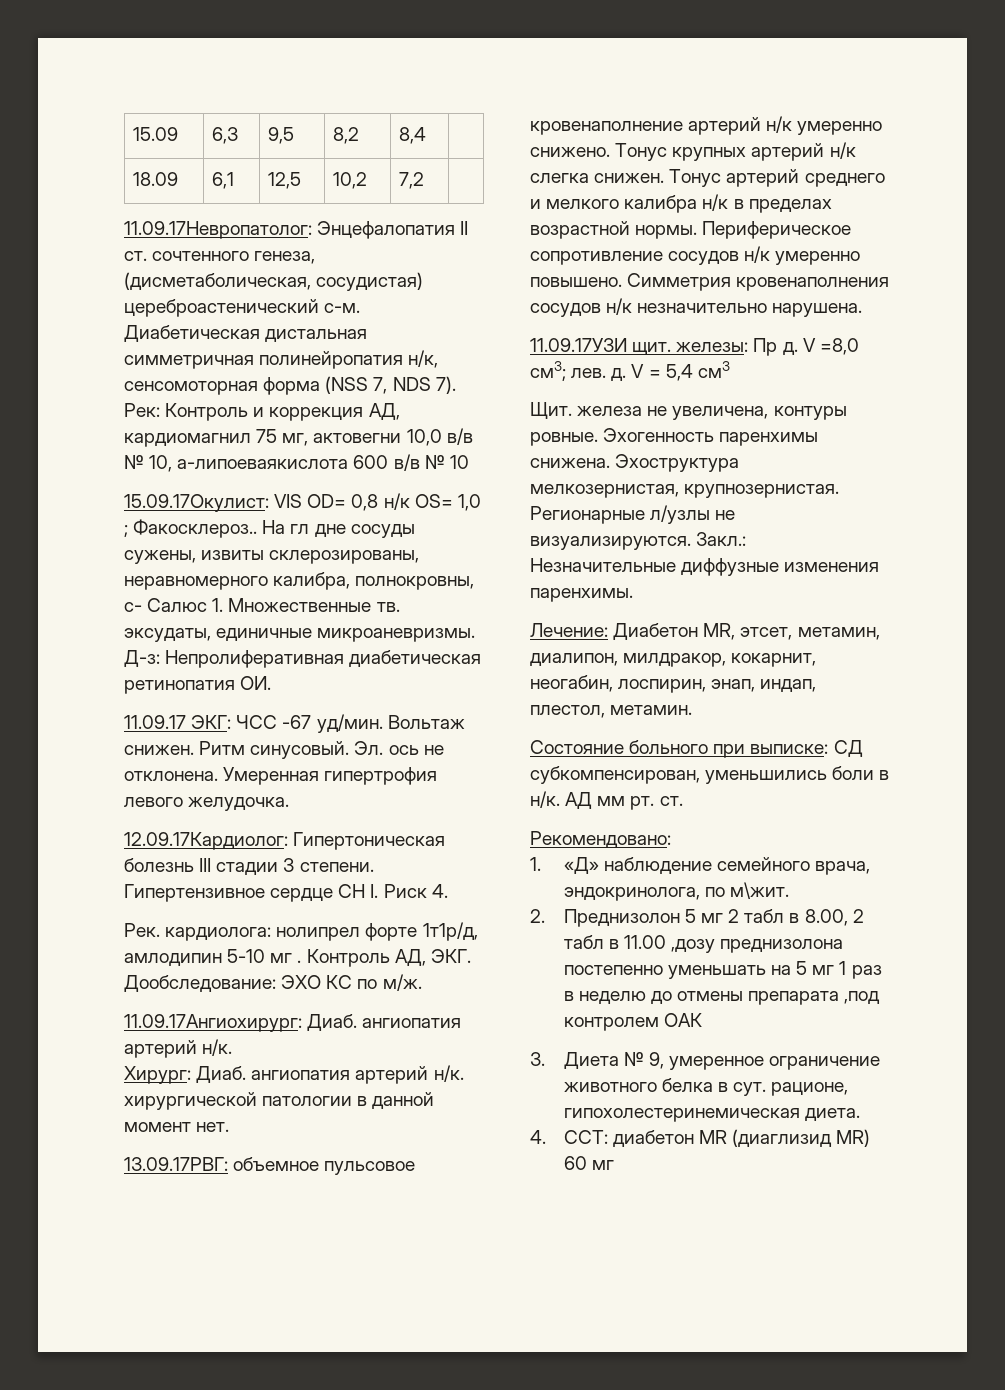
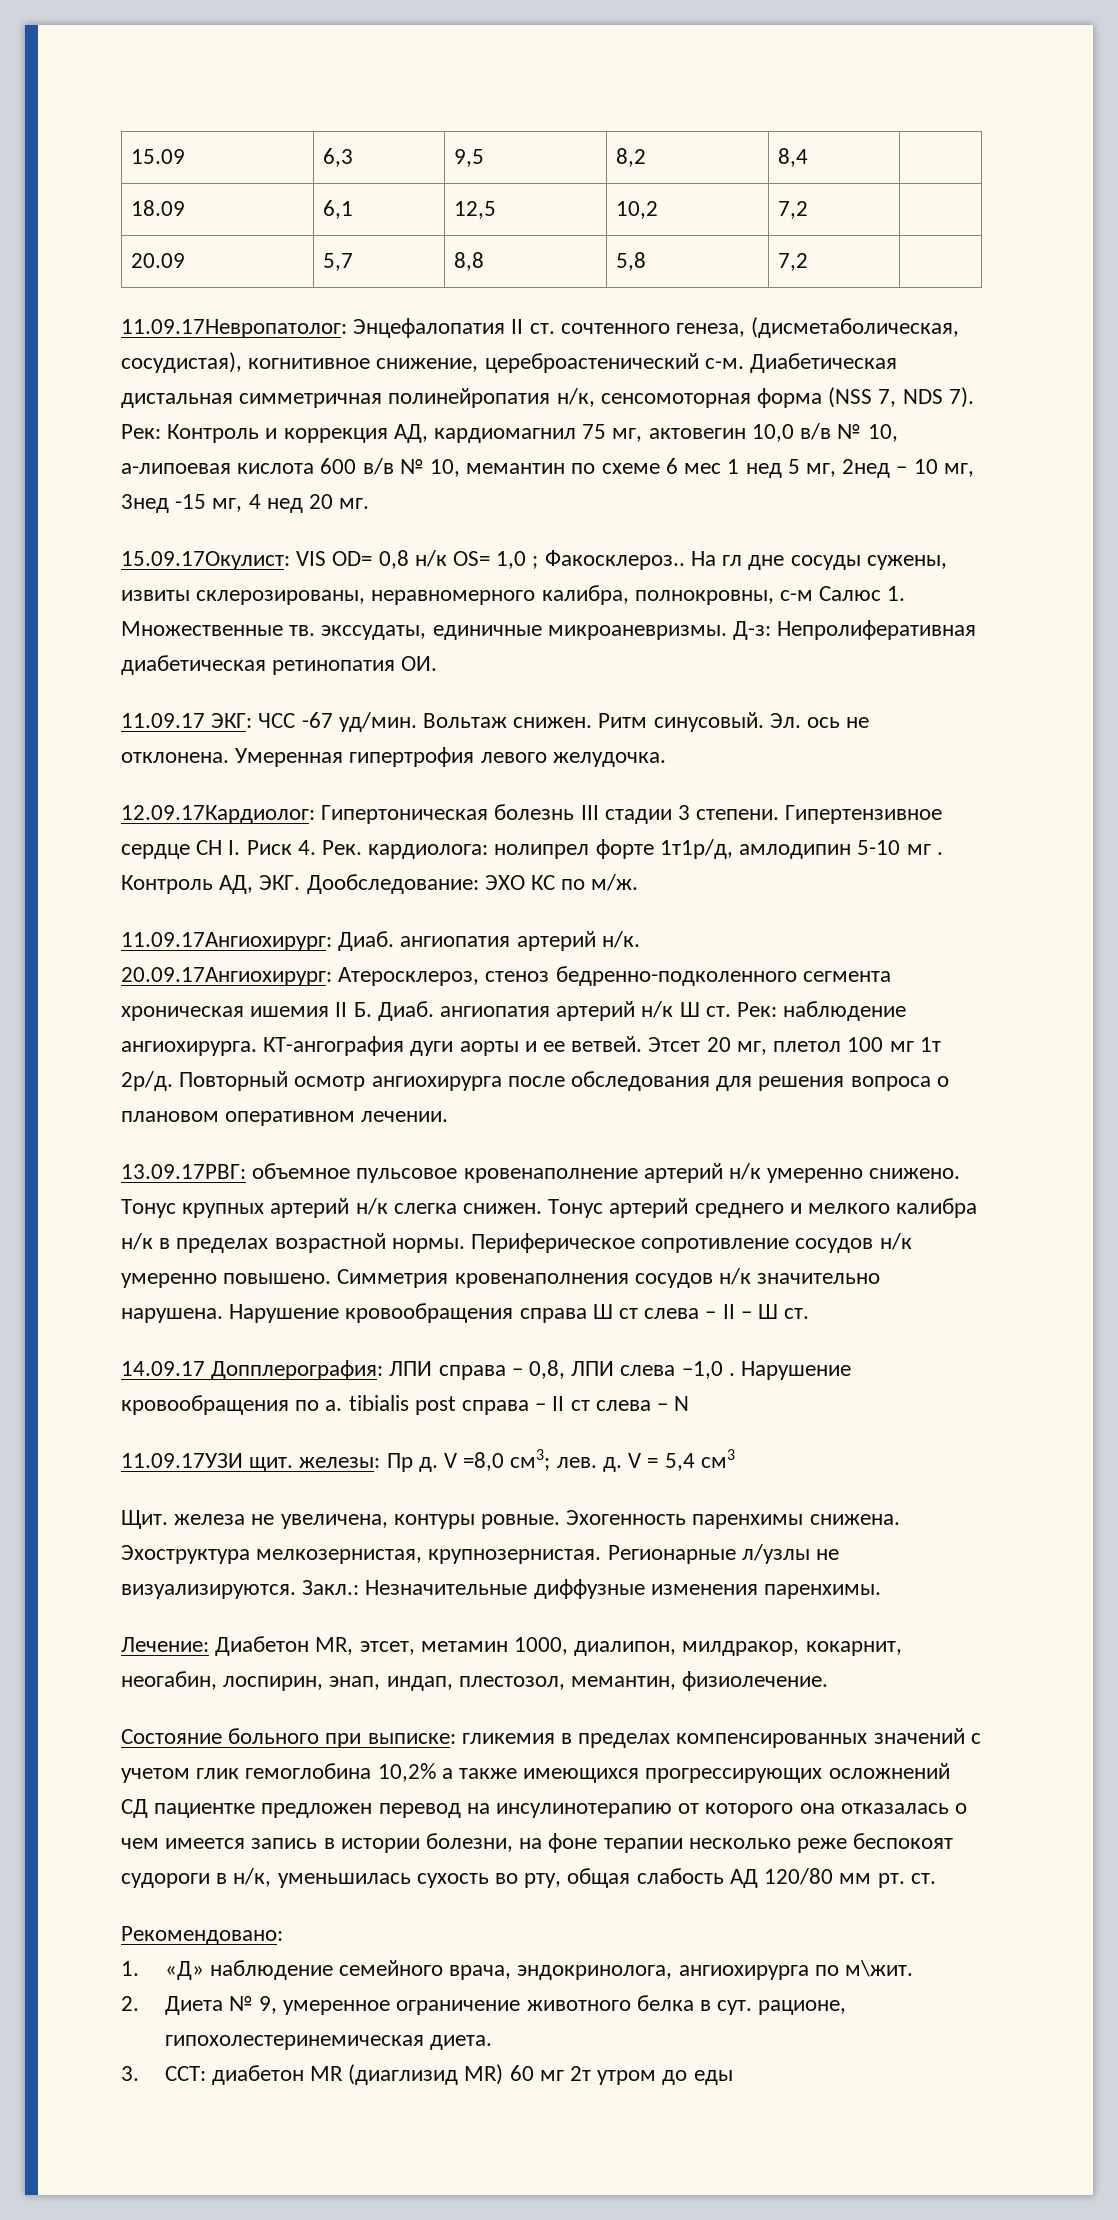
+ 20.09 | 5,7 | 8,8 | 5,8 | 7,2 |
- 11.09.17Невропатолог: Энцефалопатия II ст. сочтенного генеза, (дисметаболическая, сосудистая) цереброастенический с-м.
+ 11.09.17Невропатолог: Энцефалопатия II ст. сочтенного генеза, (дисметаболическая, сосудистая), когнитивное снижение, цереброастенический с-м.
- Рек: Контроль и коррекция АД, кардиомагнил 75 мг, актовегни 10,0 в/в № 10, а-липоеваякислота 600 в/в № 10
+ Рек: Контроль и коррекция АД, кардиомагнил 75 мг, актовегин 10,0 в/в № 10, а-липоевая кислота 600 в/в № 10, мемантин по схеме 6 мес 1 нед 5 мг, 2нед – 10 мг, 3нед -15 мг, 4 нед 20 мг.
- На гл дне сосуды сужены, извиты склерозированы, неравномерного калибра, полнокровны, с- Салюс 1. Множественные тв. эксудаты, единичные микроаневризмы.
+ На гл дне сосуды сужены, извиты склерозированы, неравномерного калибра, полнокровны, с-м Салюс 1. Множественные тв. экссудаты, единичные микроаневризмы.
- Гипертензивное сердце СН I. Риск 4.
- Рек. кардиолога: нолипрел форте 1т1р/д, амлодипин 5-10 мг .
+ Гипертензивное сердце СН I. Риск 4. Рек. кардиолога: нолипрел форте 1т1р/д, амлодипин 5-10 мг .
- Хирург: Диаб. ангиопатия артерий н/к. хирургической патологии в данной момент нет.
+ 20.09.17Ангиохирург: Атеросклероз, стеноз бедренно-подколенного сегмента хроническая ишемия II Б. Диаб. ангиопатия артерий н/к Ш ст. Рек: наблюдение ангиохирурга. КТ-ангография дуги аорты и ее ветвей. Этсет 20 мг, плетол 100 мг 1т 2р/д. Повторный осмотр ангиохирурга после обследования для решения вопроса о плановом оперативном лечении.
- Симметрия кровенаполнения сосудов н/к незначительно нарушена.
+ Симметрия кровенаполнения сосудов н/к значительно нарушена. Нарушение кровообращения справа Ш ст слева – II – Ш ст.
+ 14.09.17 Допплерография: ЛПИ справа – 0,8, ЛПИ слева –1,0 . Нарушение кровообращения по а. tibialis роst справа – II ст слева – N
- Лечение: Диабетон MR, этсет, метамин, диалипон, милдракор, кокарнит, неогабин, лоспирин, энап, индап, плестол, метамин.
+ Лечение: Диабетон MR, этсет, метамин 1000, диалипон, милдракор, кокарнит, неогабин, лоспирин, энап, индап, плестозол, мемантин, физиолечение.
- Состояние больного при выписке: СД субкомпенсирован, уменьшились боли в н/к. АД мм рт. ст.
+ Состояние больного при выписке: гликемия в пределах компенсированных значений с учетом глик гемоглобина 10,2% а также имеющихся прогрессирующих осложнений СД пациентке предложен перевод на инсулинотерапию от которого она отказалась о чем имеется запись в истории болезни, на фоне терапии несколько реже беспокоят судороги в н/к, уменьшилась сухость во рту, общая слабость АД 120/80 мм рт. ст.
- 1. «Д» наблюдение семейного врача, эндокринолога, по м\жит.
+ 1. «Д» наблюдение семейного врача, эндокринолога, ангиохирурга по м\жит.
- 2. Преднизолон 5 мг 2 табл в 8.00, 2 табл в 11.00 ,дозу преднизолона постепенно уменьшать на 5 мг 1 раз в неделю до отмены препарата ,под контролем ОАК
- 3. Диета № 9, умеренное ограничение животного белка в сут. рационе, гипохолестеринемическая диета.
+ 2. Диета № 9, умеренное ограничение животного белка в сут. рационе, гипохолестеринемическая диета.
- 4. ССТ: диабетон МR (диаглизид МR) 60 мг
+ 3. ССТ: диабетон МR (диаглизид МR) 60 мг 2т утром до еды

